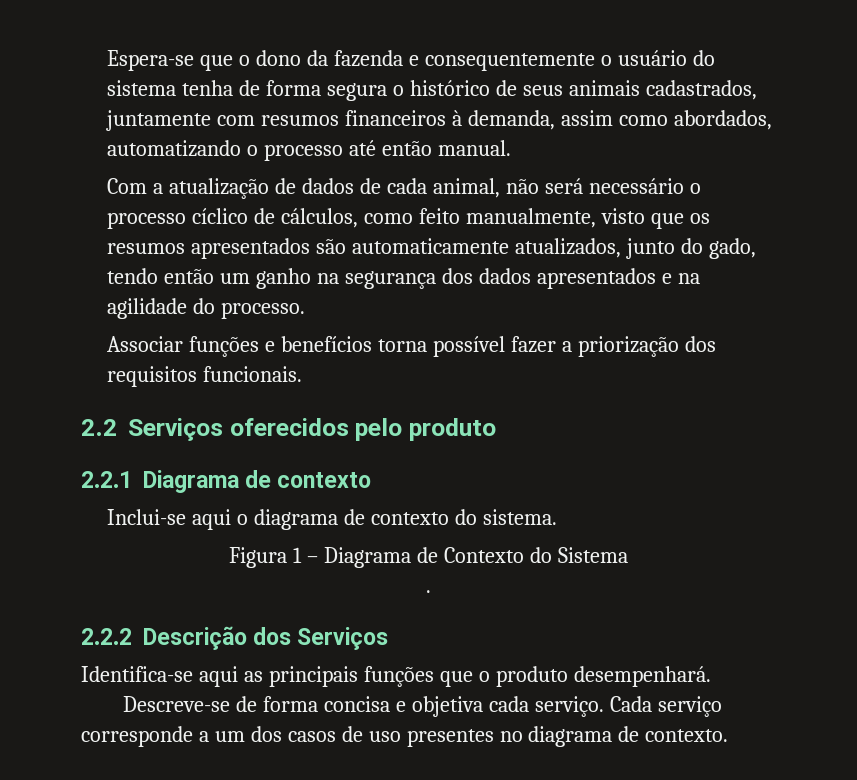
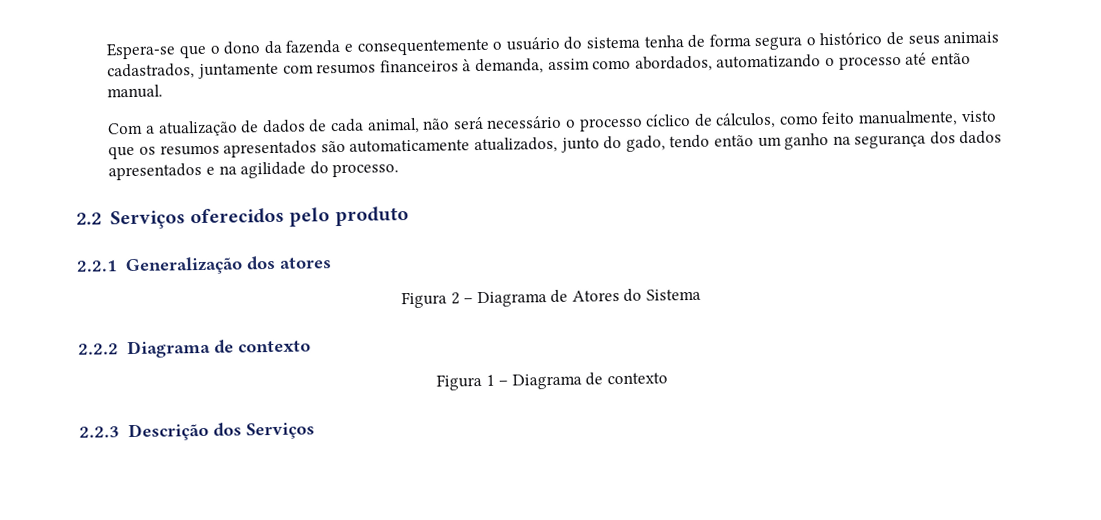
- Associar funções e benefícios torna possível fazer a priorização dos requisitos funcionais.
- 2.2.1 Diagrama de contexto
- Inclui-se aqui o diagrama de contexto do sistema.
+ 2.2.1 Generalização dos atores
+ Figura 2 – Diagrama de Atores do Sistema
+ 2.2.2 Diagrama de contexto
- Figura 1 – Diagrama de Contexto do Sistema
- .
- 2.2.2 Descrição dos Serviços
- Identifica-se aqui as principais funções que o produto desempenhará.
- Descreve-se de forma concisa e objetiva cada serviço. Cada serviço corresponde a um dos casos de uso presentes no diagrama de contexto.
+ Figura 1 – Diagrama de contexto
+ 2.2.3 Descrição dos Serviços

